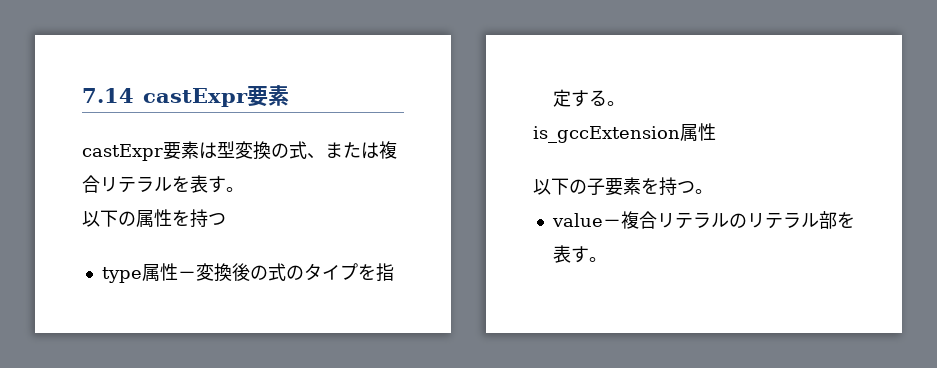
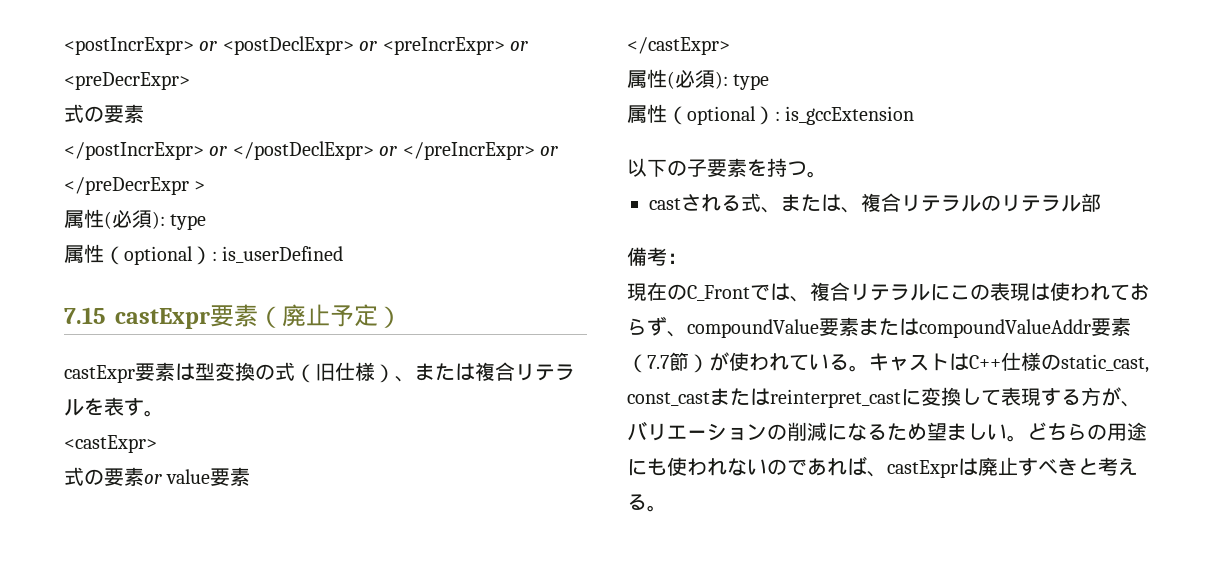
- 7.14 castExpr要素
+ <postIncrExpr> or <postDeclExpr> or <preIncrExpr> or <preDecrExpr>
+ 式の要素
+ </postIncrExpr> or </postDeclExpr> or </preIncrExpr> or </preDecrExpr >
+ 属性(必須): type
+ 属性（optional）: is_userDefined
+ 7.15 castExpr要素（廃止予定）
- castExpr要素は型変換の式、または複合リテラルを表す。
+ castExpr要素は型変換の式（旧仕様）、または複合リテラルを表す。
- 以下の属性を持つ
- type属性－変換後の式のタイプを指定する。
- is_gccExtension属性
+ <castExpr>
+ 式の要素or value要素
+ </castExpr>
+ 属性(必須): type
+ 属性（optional）: is_gccExtension
- value－複合リテラルのリテラル部を表す。
+ castされる式、または、複合リテラルのリテラル部
+ 備考：
+ 現在のC_Frontでは、複合リテラルにこの表現は使われておらず、compoundValue要素またはcompoundValueAddr要素（7.7節）が使われている。キャストはC++仕様のstatic_cast, const_castまたはreinterpret_castに変換して表現する方が、バリエーションの削減になるため望ましい。どちらの用途にも使われないのであれば、castExprは廃止すべきと考える。

